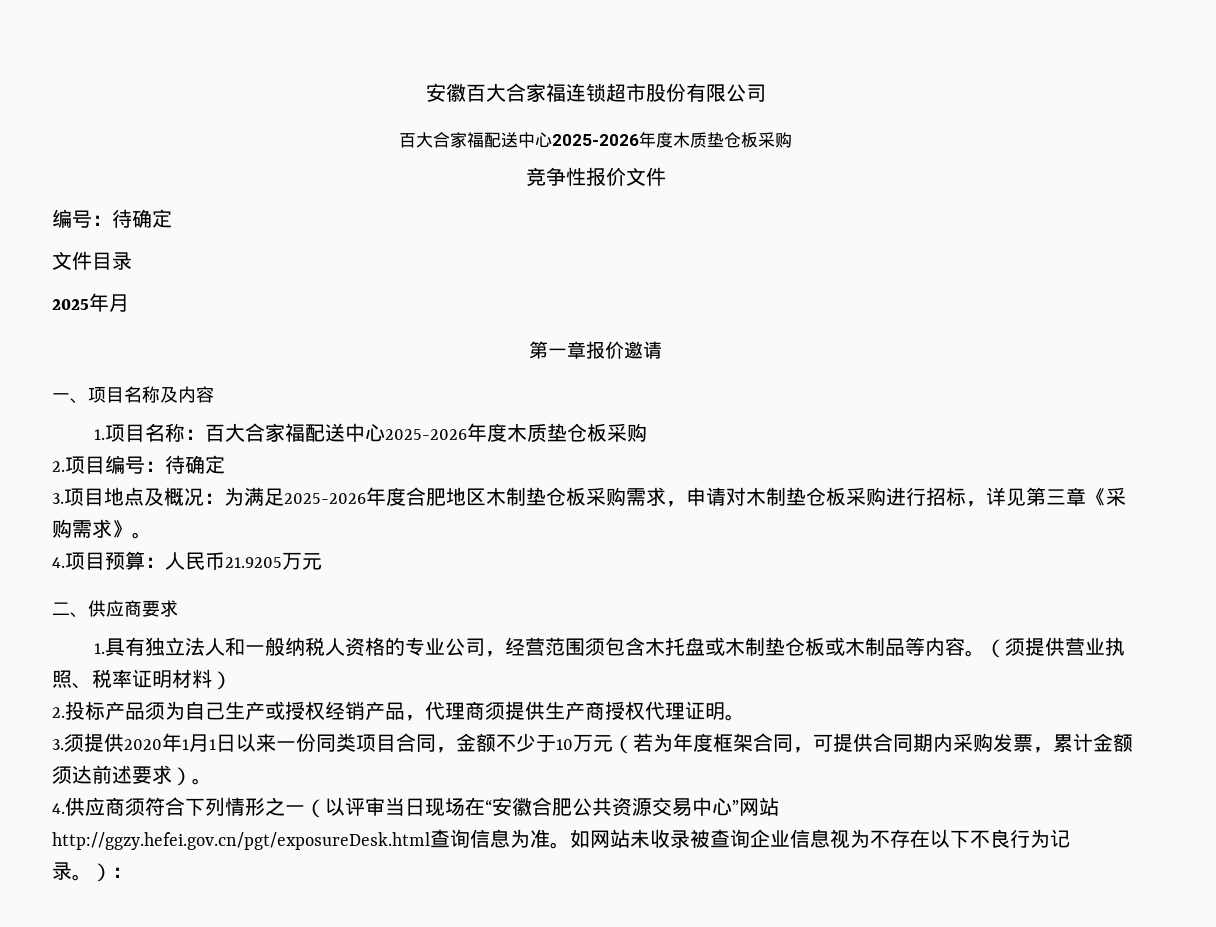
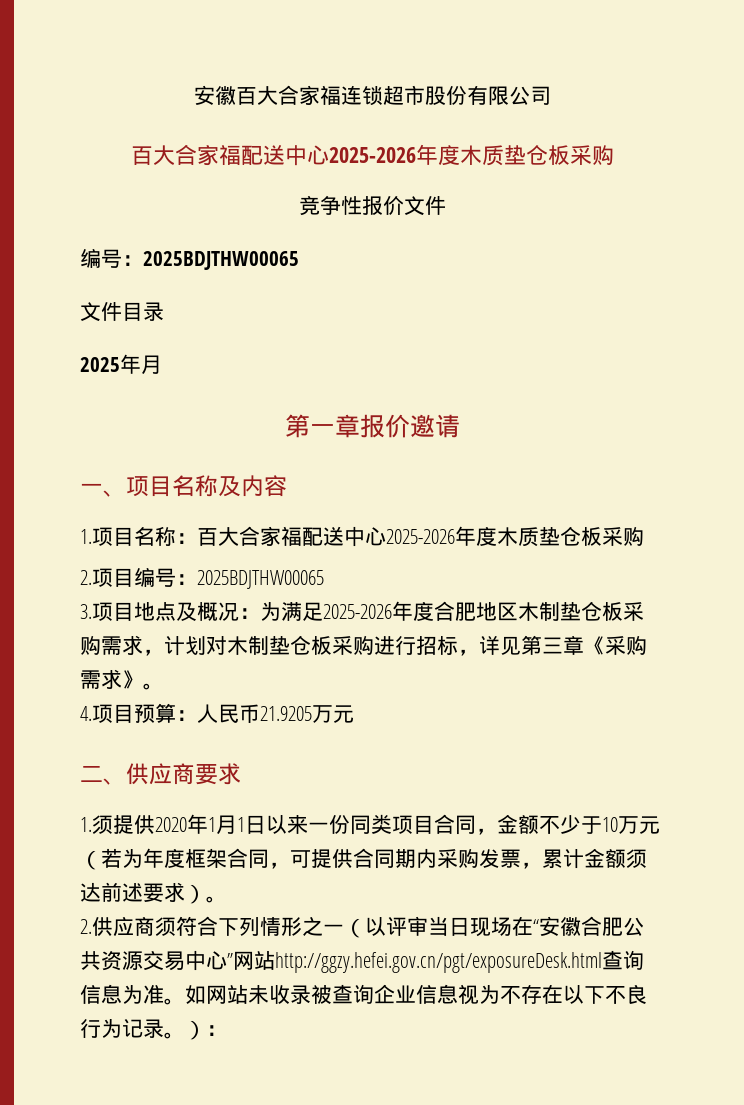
  竞争性报价文件
- 编号：待确定
+ 编号：2025BDJTHW00065
- 2.项目编号：待确定
+ 2.项目编号：2025BDJTHW00065
- 3.项目地点及概况：为满足2025-2026年度合肥地区木制垫仓板采购需求，申请对木制垫仓板采购进行招标，详见第三章《采购需求》。
+ 3.项目地点及概况：为满足2025-2026年度合肥地区木制垫仓板采购需求，计划对木制垫仓板采购进行招标，详见第三章《采购需求》。
- 1.具有独立法人和一般纳税人资格的专业公司，经营范围须包含木托盘或木制垫仓板或木制品等内容。（须提供营业执照、税率证明材料）
- 2.投标产品须为自己生产或授权经销产品，代理商须提供生产商授权代理证明。
- 3.须提供2020年1月1日以来一份同类项目合同，金额不少于10万元（若为年度框架合同，可提供合同期内采购发票，累计金额须达前述要求）。
+ 1.须提供2020年1月1日以来一份同类项目合同，金额不少于10万元（若为年度框架合同，可提供合同期内采购发票，累计金额须达前述要求）。
- 4.供应商须符合下列情形之一（以评审当日现场在“安徽合肥公共资源交易中心”网站http://ggzy.hefei.gov.cn/pgt/exposureDesk.html查询信息为准。
+ 2.供应商须符合下列情形之一（以评审当日现场在“安徽合肥公共资源交易中心”网站http://ggzy.hefei.gov.cn/pgt/exposureDesk.html查询信息为准。

